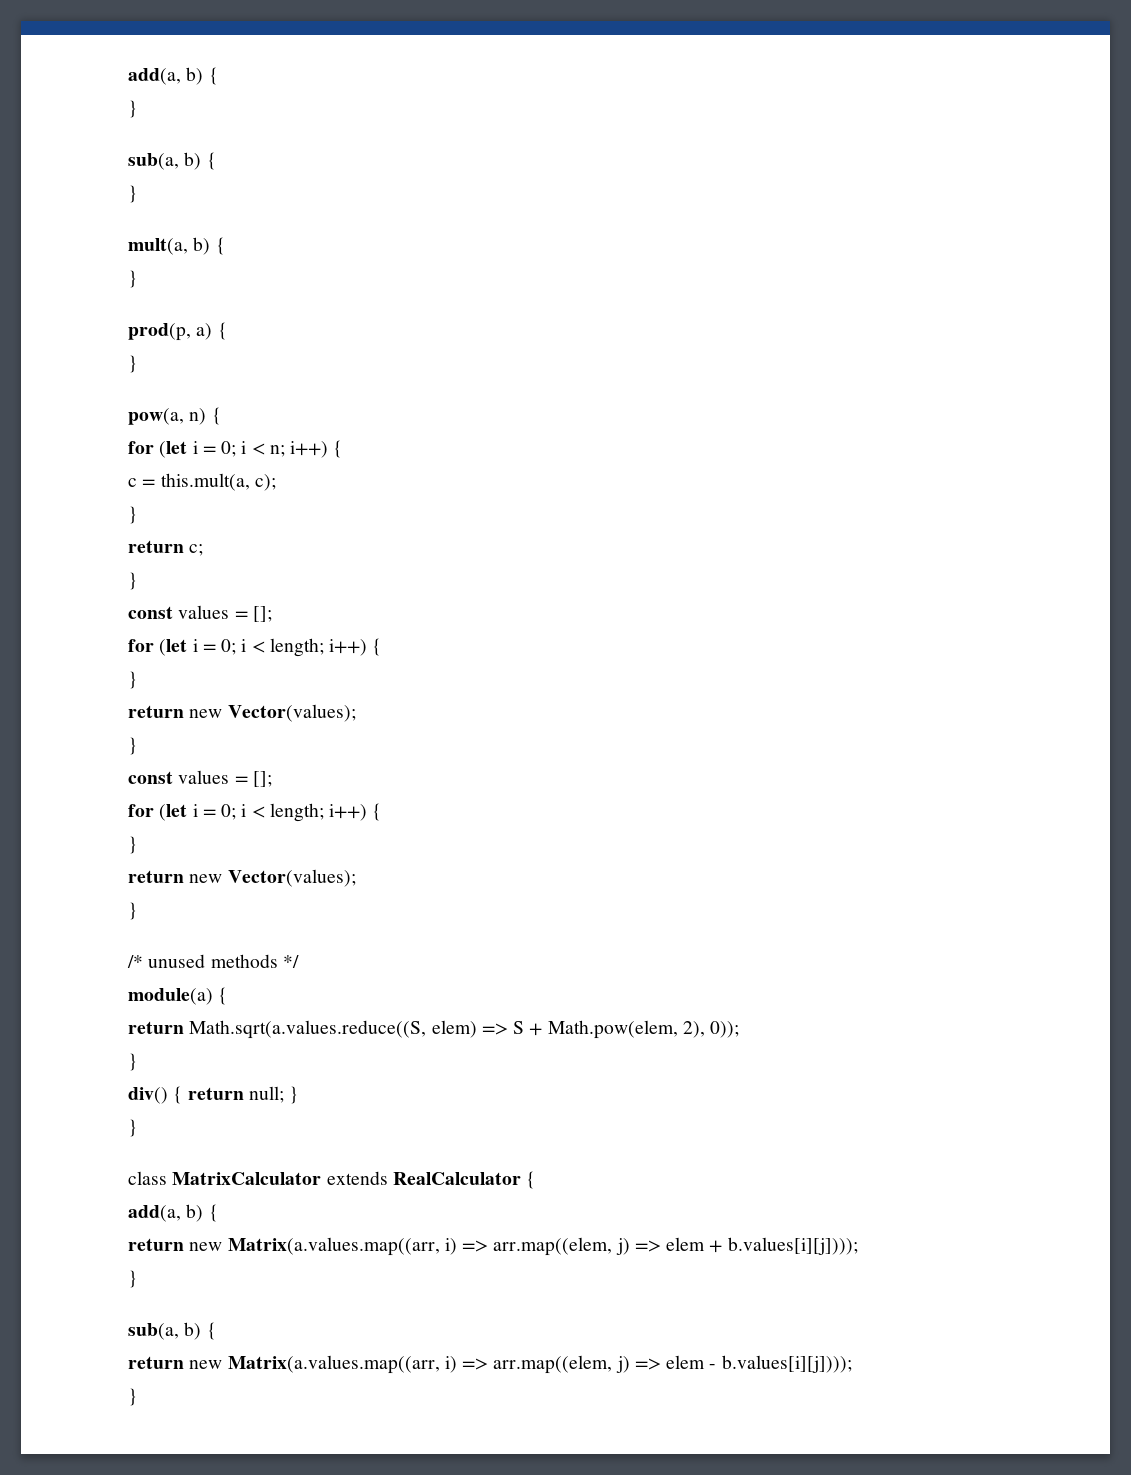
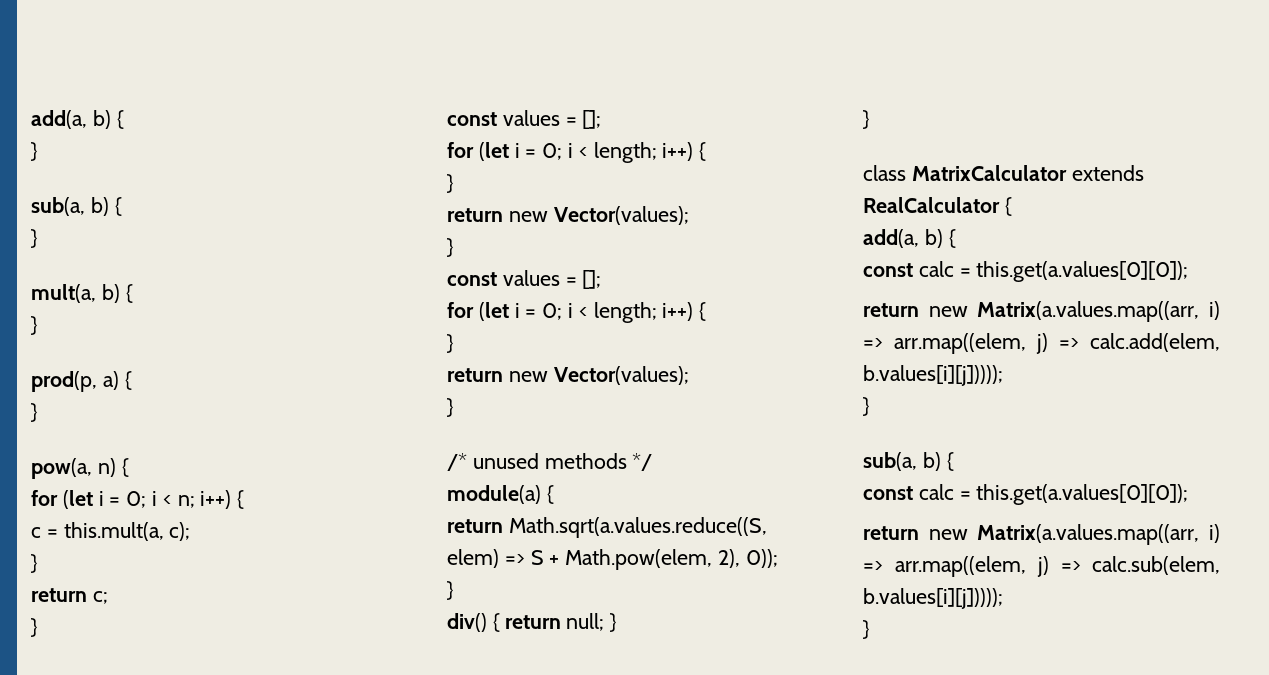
  class MatrixCalculator extends RealCalculator {
  add(a, b) {
- return new Matrix(a.values.map((arr, i) => arr.map((elem, j) => elem + b.values[i][j])));
+ const calc = this.get(a.values[0][0]);
+ return new Matrix(a.values.map((arr, i) => arr.map((elem, j) => calc.add(elem, b.values[i][j]))));
  }
  sub(a, b) {
- return new Matrix(a.values.map((arr, i) => arr.map((elem, j) => elem - b.values[i][j])));
+ const calc = this.get(a.values[0][0]);
+ return new Matrix(a.values.map((arr, i) => arr.map((elem, j) => calc.sub(elem, b.values[i][j]))));

